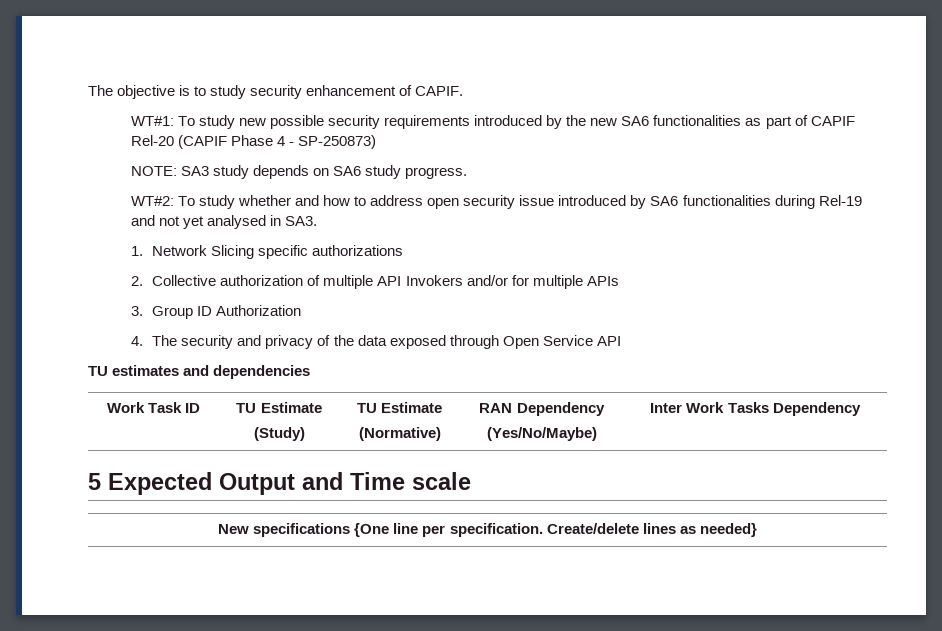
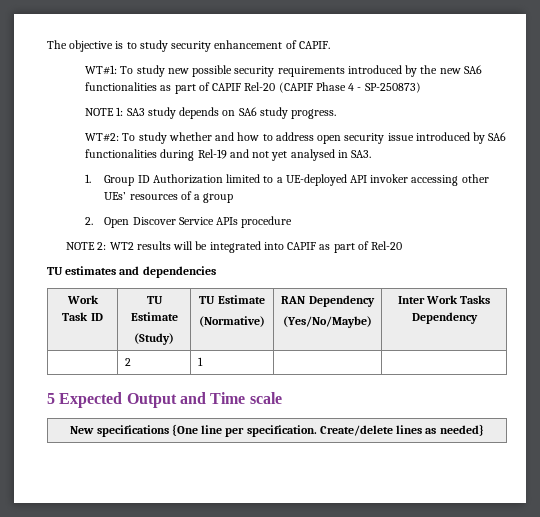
- NOTE: SA3 study depends on SA6 study progress.
+ NOTE 1: SA3 study depends on SA6 study progress.
- 1. Network Slicing specific authorizations
- 2. Collective authorization of multiple API Invokers and/or for multiple APIs
- 3. Group ID Authorization
- 4. The security and privacy of the data exposed through Open Service API
+ 1. Group ID Authorization limited to a UE-deployed API invoker accessing other UEs’ resources of a group
+ 2. Open Discover Service APIs procedure
+ NOTE 2: WT2 results will be integrated into CAPIF as part of Rel-20
+ | 2 | 1 | |

